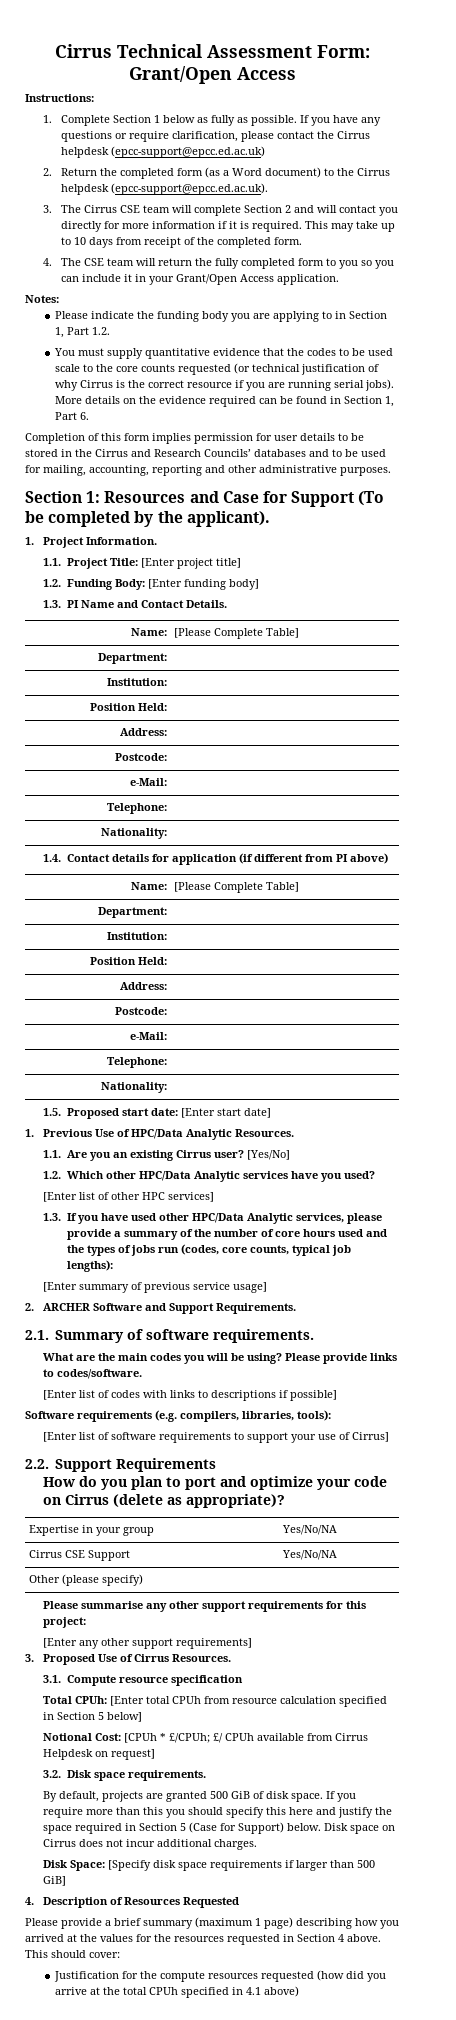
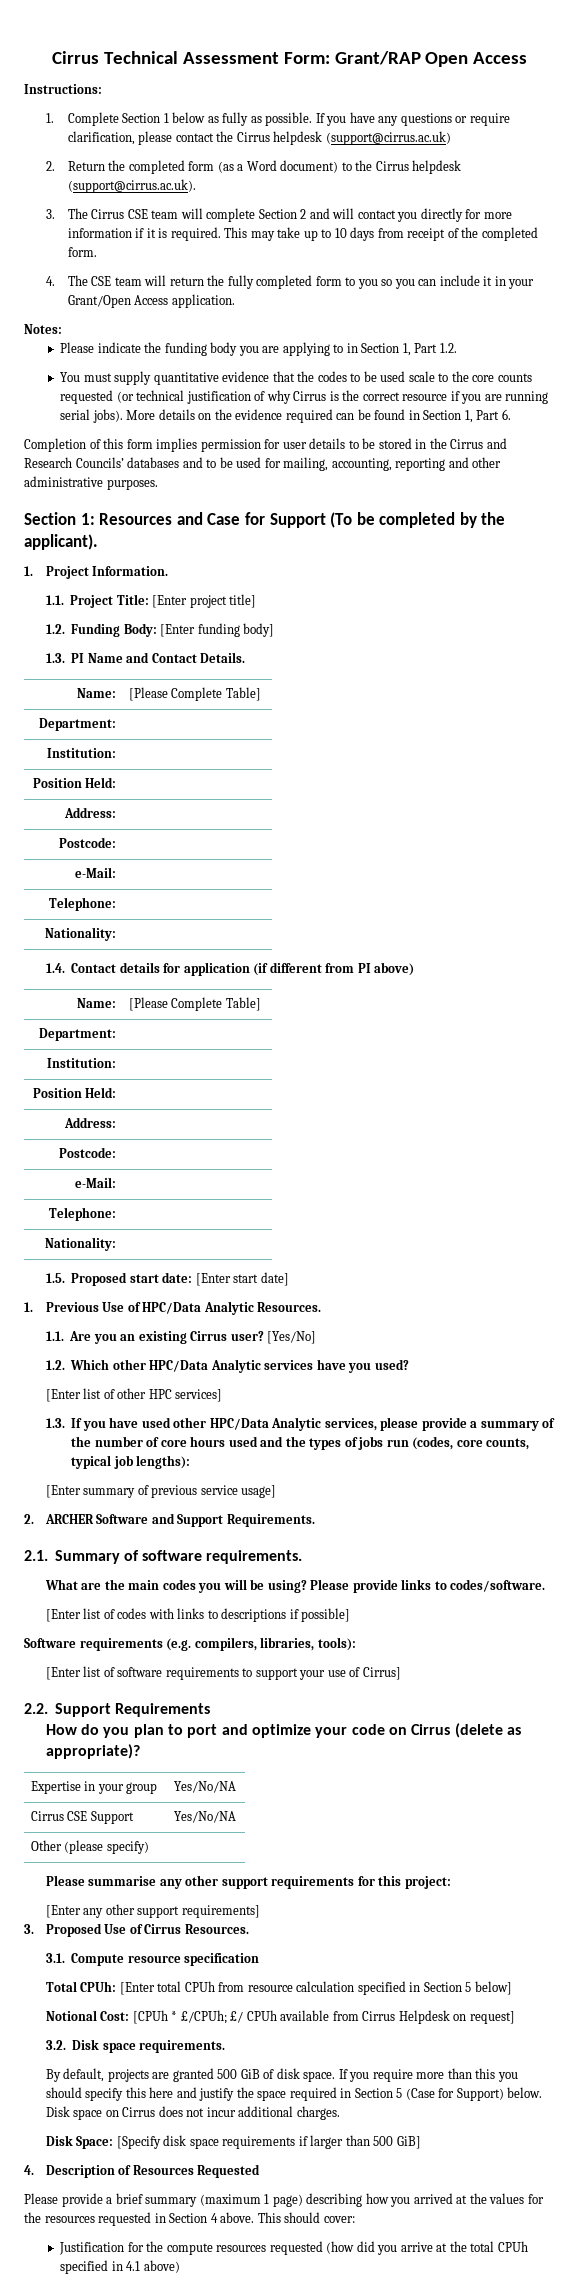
- Cirrus Technical Assessment Form: Grant/Open Access
+ Cirrus Technical Assessment Form: Grant/RAP Open Access
- If you have any questions or require clarification, please contact the Cirrus helpdesk (epcc-support@epcc.ed.ac.uk)
+ If you have any questions or require clarification, please contact the Cirrus helpdesk (support@cirrus.ac.uk)
- 2. Return the completed form (as a Word document) to the Cirrus helpdesk (epcc-support@epcc.ed.ac.uk).
+ 2. Return the completed form (as a Word document) to the Cirrus helpdesk (support@cirrus.ac.uk).

